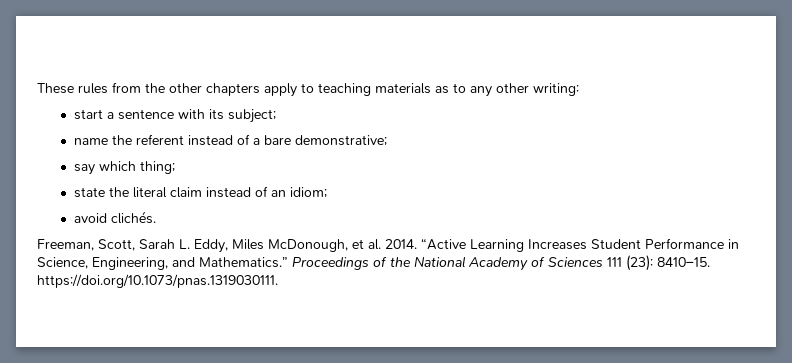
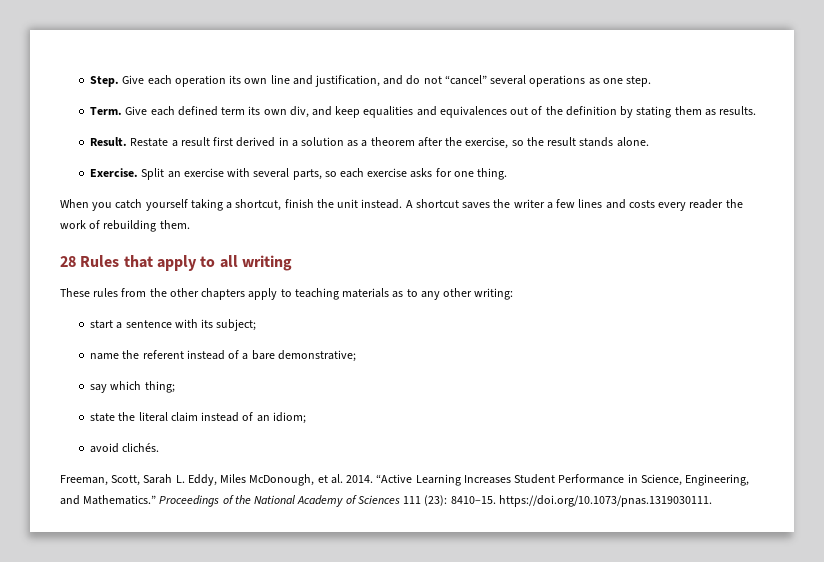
+ Step. Give each operation its own line and justification, and do not “cancel” several operations as one step.
+ Term. Give each defined term its own div, and keep equalities and equivalences out of the definition by stating them as results.
+ Result. Restate a result first derived in a solution as a theorem after the exercise, so the result stands alone.
+ Exercise. Split an exercise with several parts, so each exercise asks for one thing.
+ When you catch yourself taking a shortcut, finish the unit instead. A shortcut saves the writer a few lines and costs every reader the work of rebuilding them.
+ 28 Rules that apply to all writing

